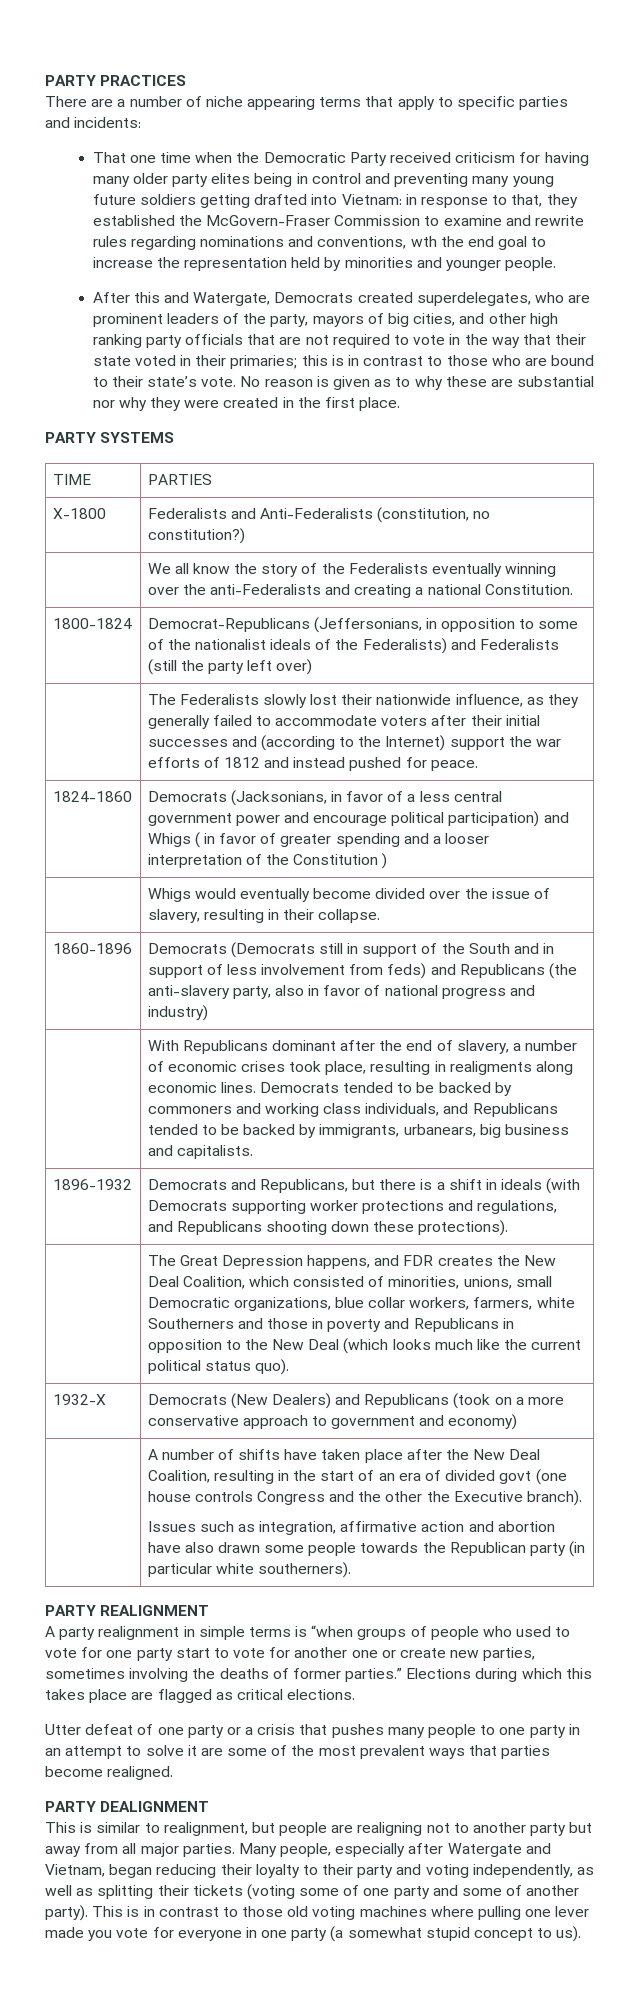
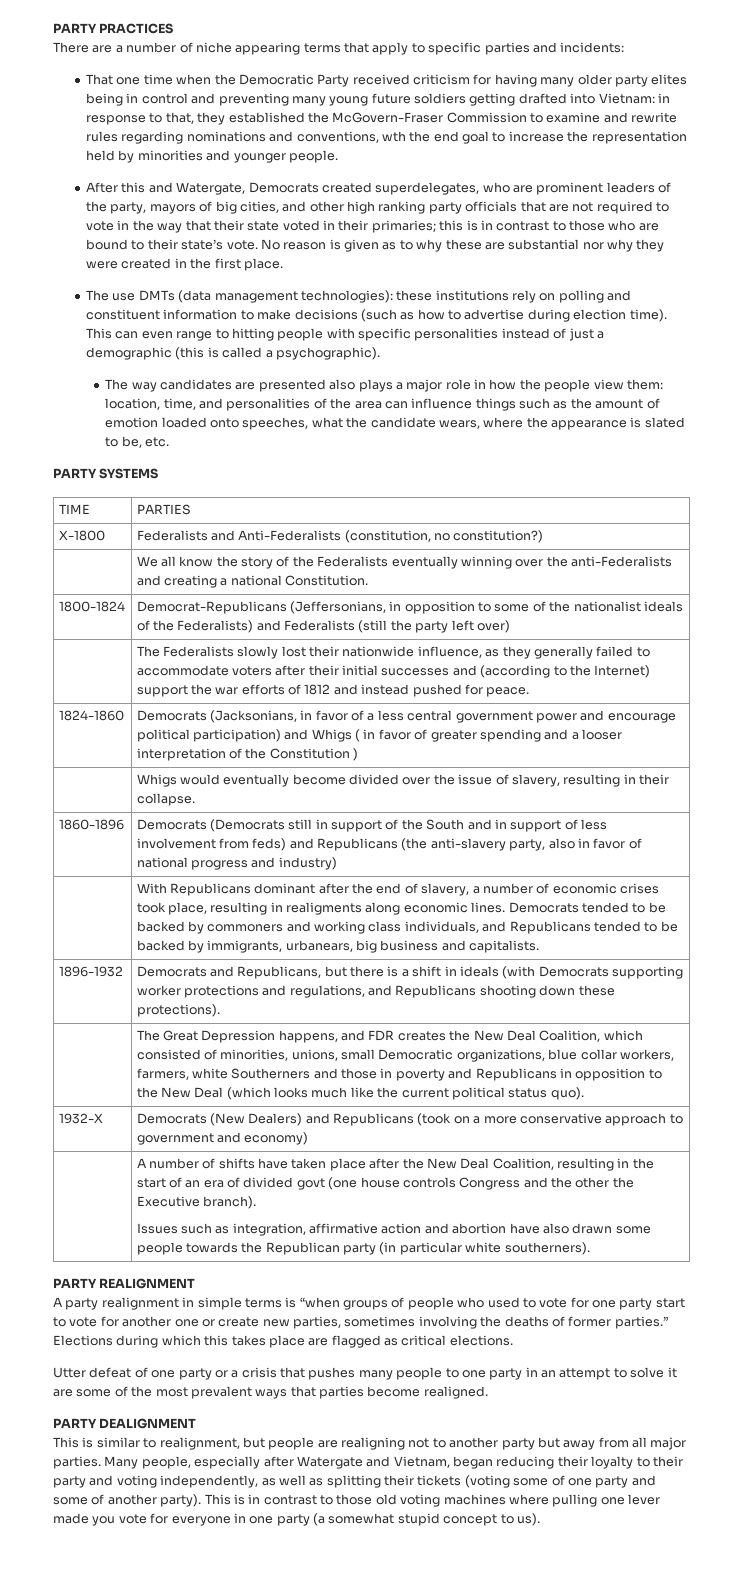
+ The use DMTs (data management technologies): these institutions rely on polling and constituent information to make decisions (such as how to advertise during election time). This can even range to hitting people with specific personalities instead of just a demographic (this is called a psychographic).
+ The way candidates are presented also plays a major role in how the people view them: location, time, and personalities of the area can influence things such as the amount of emotion loaded onto speeches, what the candidate wears, where the appearance is slated to be, etc.

